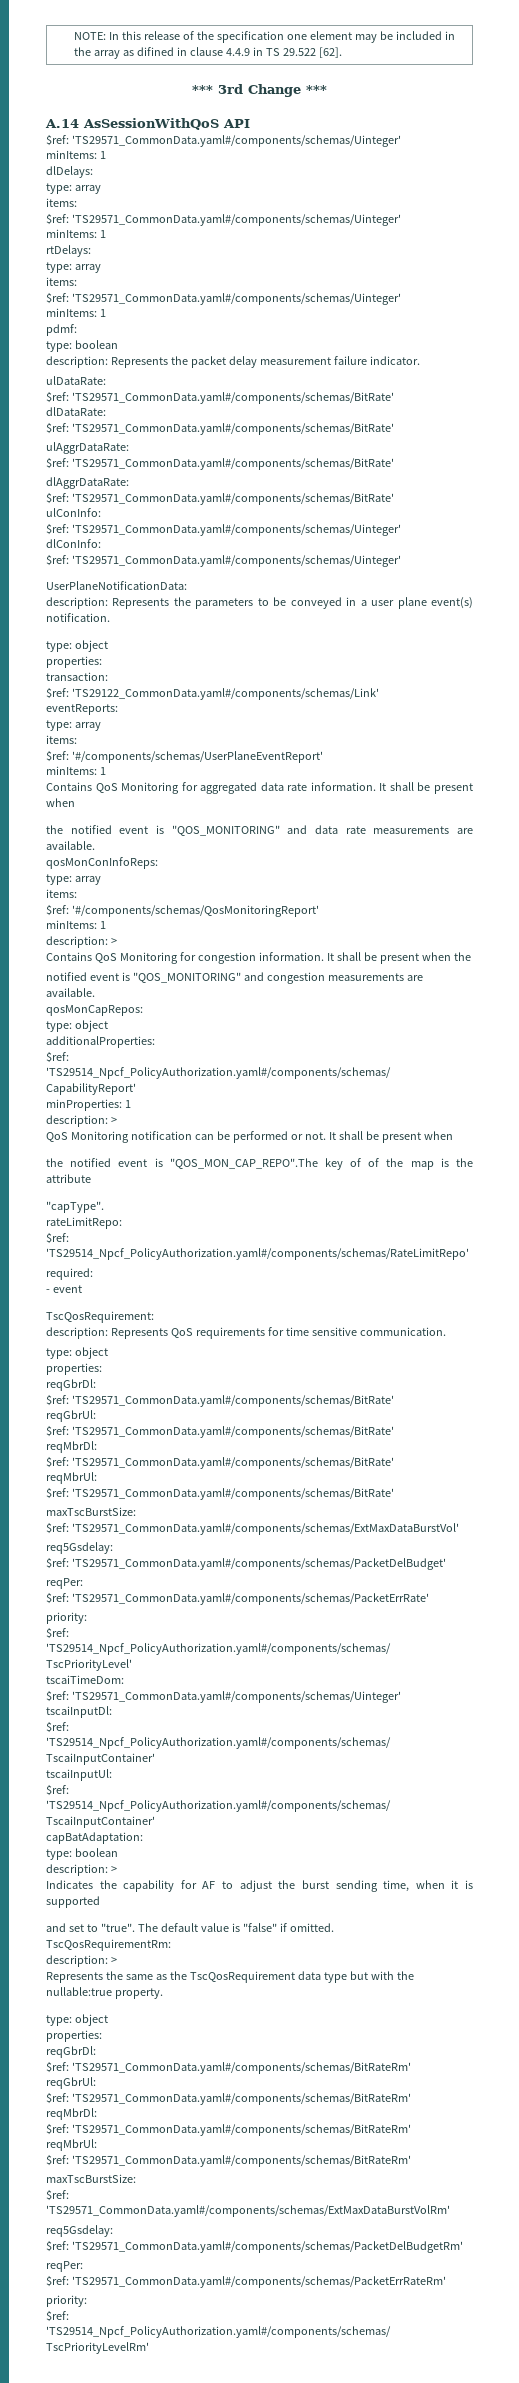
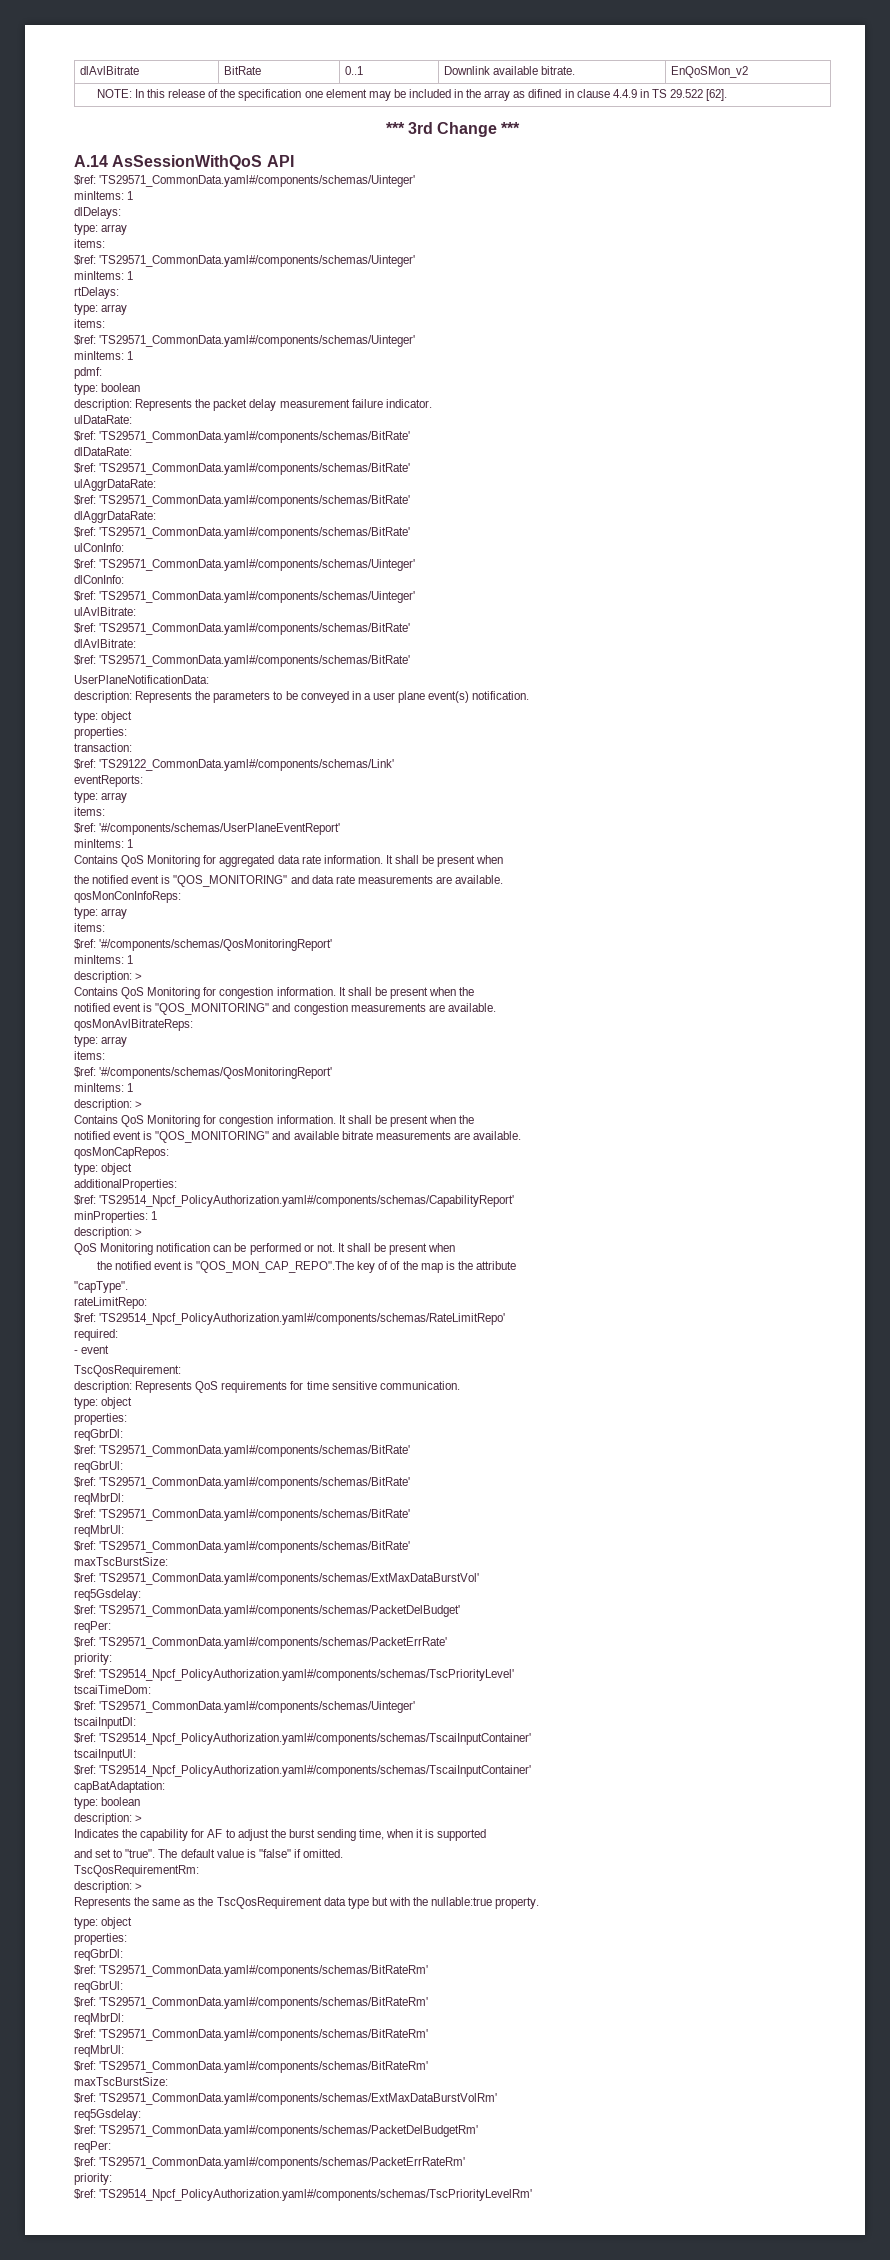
+ dlAvlBitrate | BitRate | 0..1 | Downlink available bitrate. | EnQoSMon_v2
+ ulAvlBitrate:
+ $ref: 'TS29571_CommonData.yaml#/components/schemas/BitRate'
+ dlAvlBitrate:
+ $ref: 'TS29571_CommonData.yaml#/components/schemas/BitRate'
+ qosMonAvlBitrateReps:
+ type: array
+ items:
+ $ref: '#/components/schemas/QosMonitoringReport'
+ minItems: 1
+ description: >
+ Contains QoS Monitoring for congestion information. It shall be present when the
+ notified event is "QOS_MONITORING" and available bitrate measurements are available.

